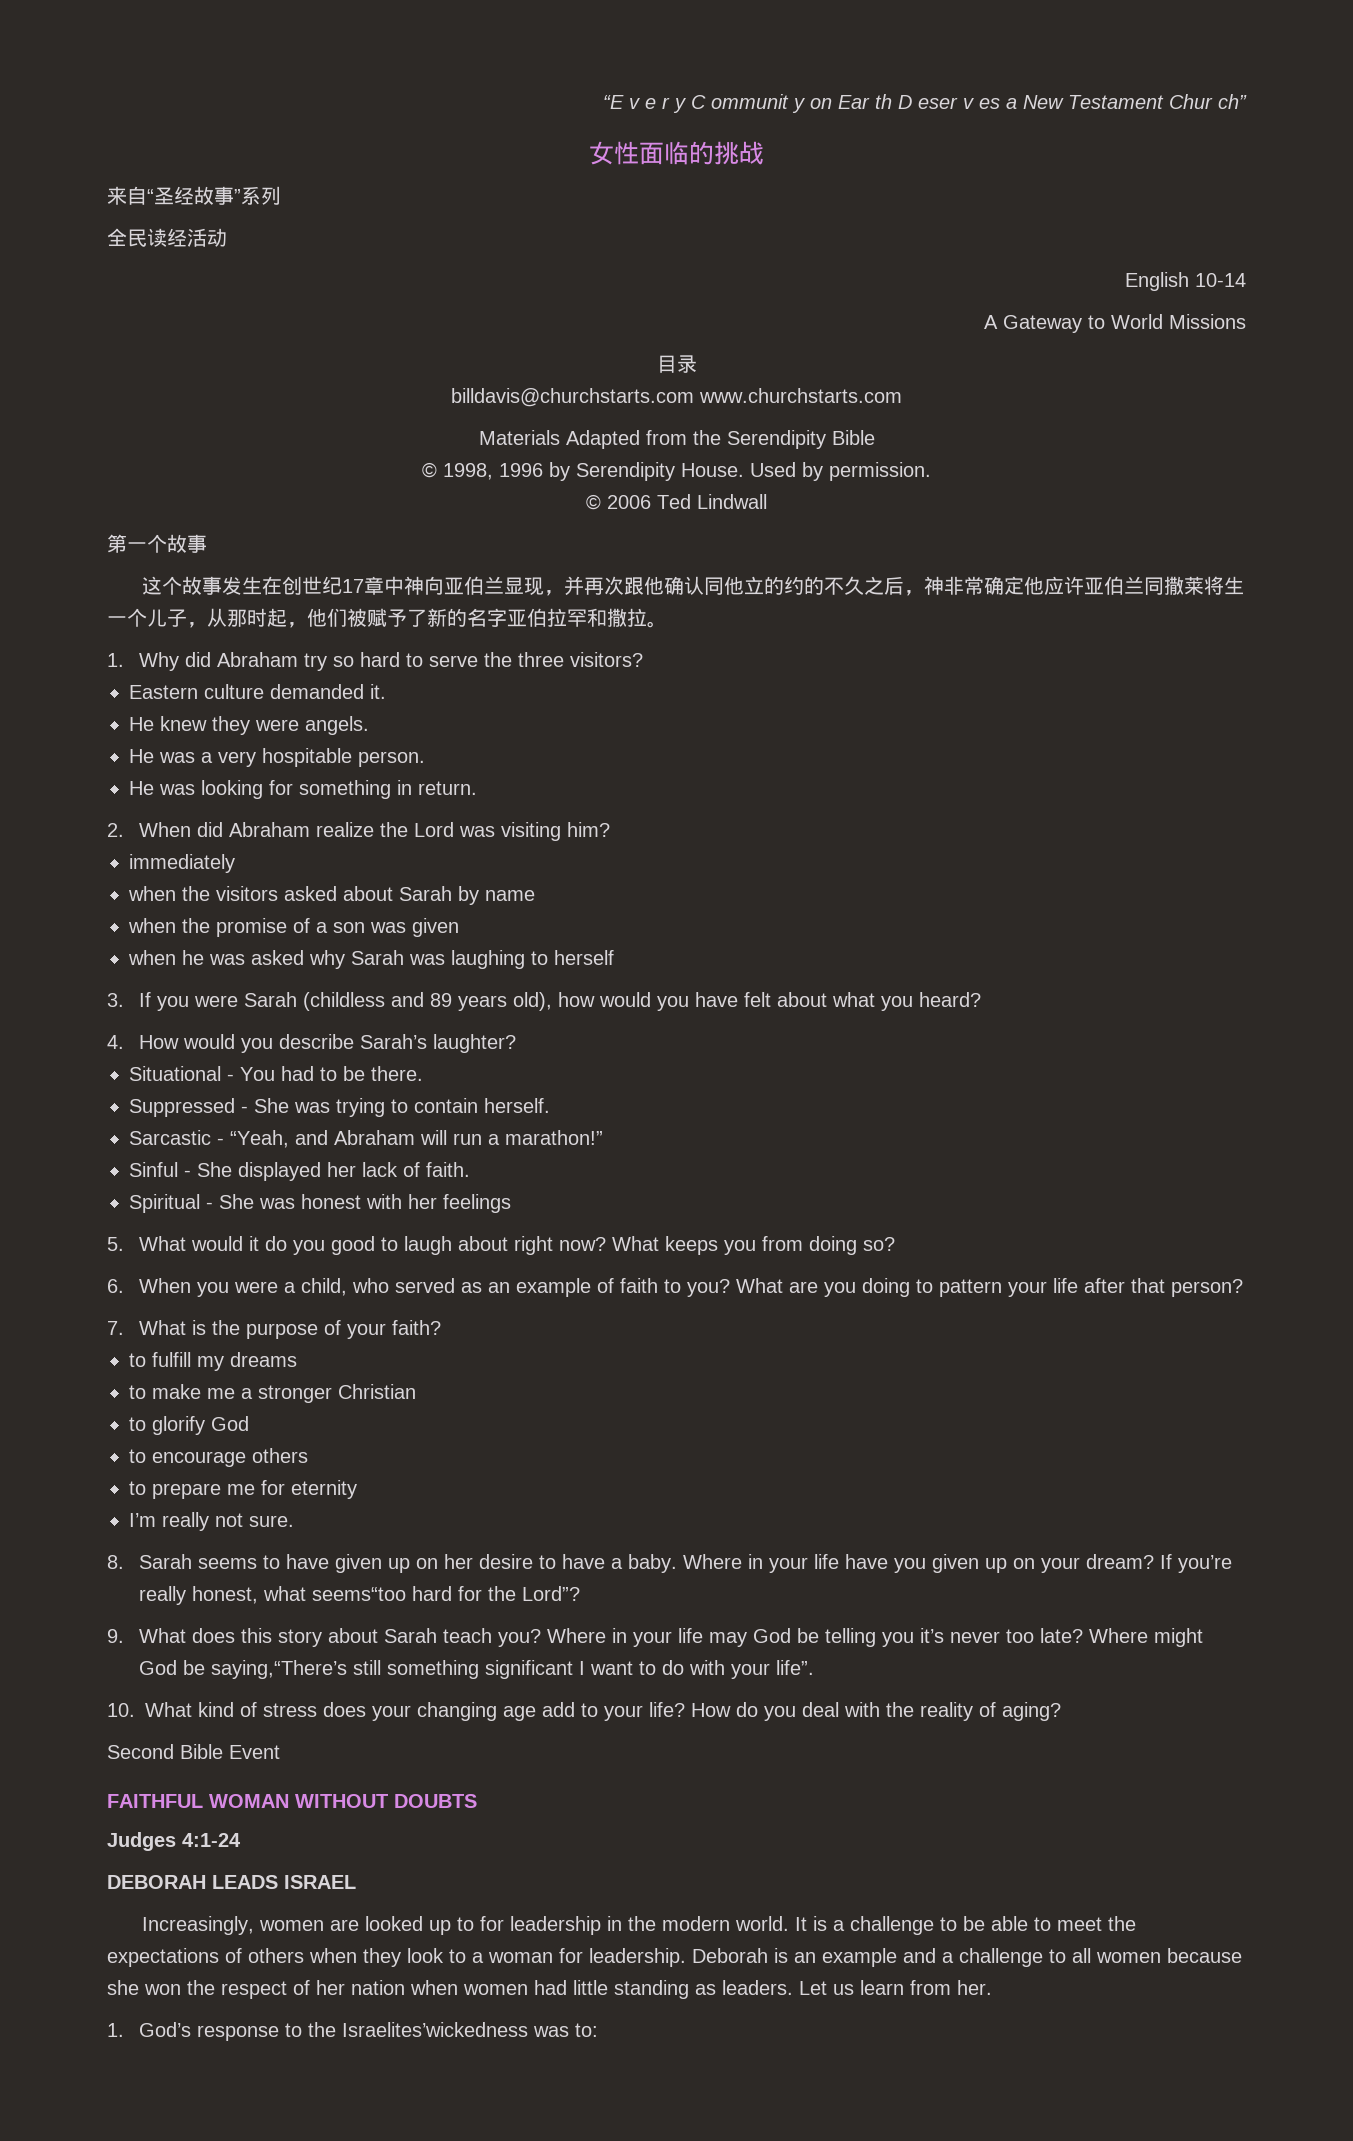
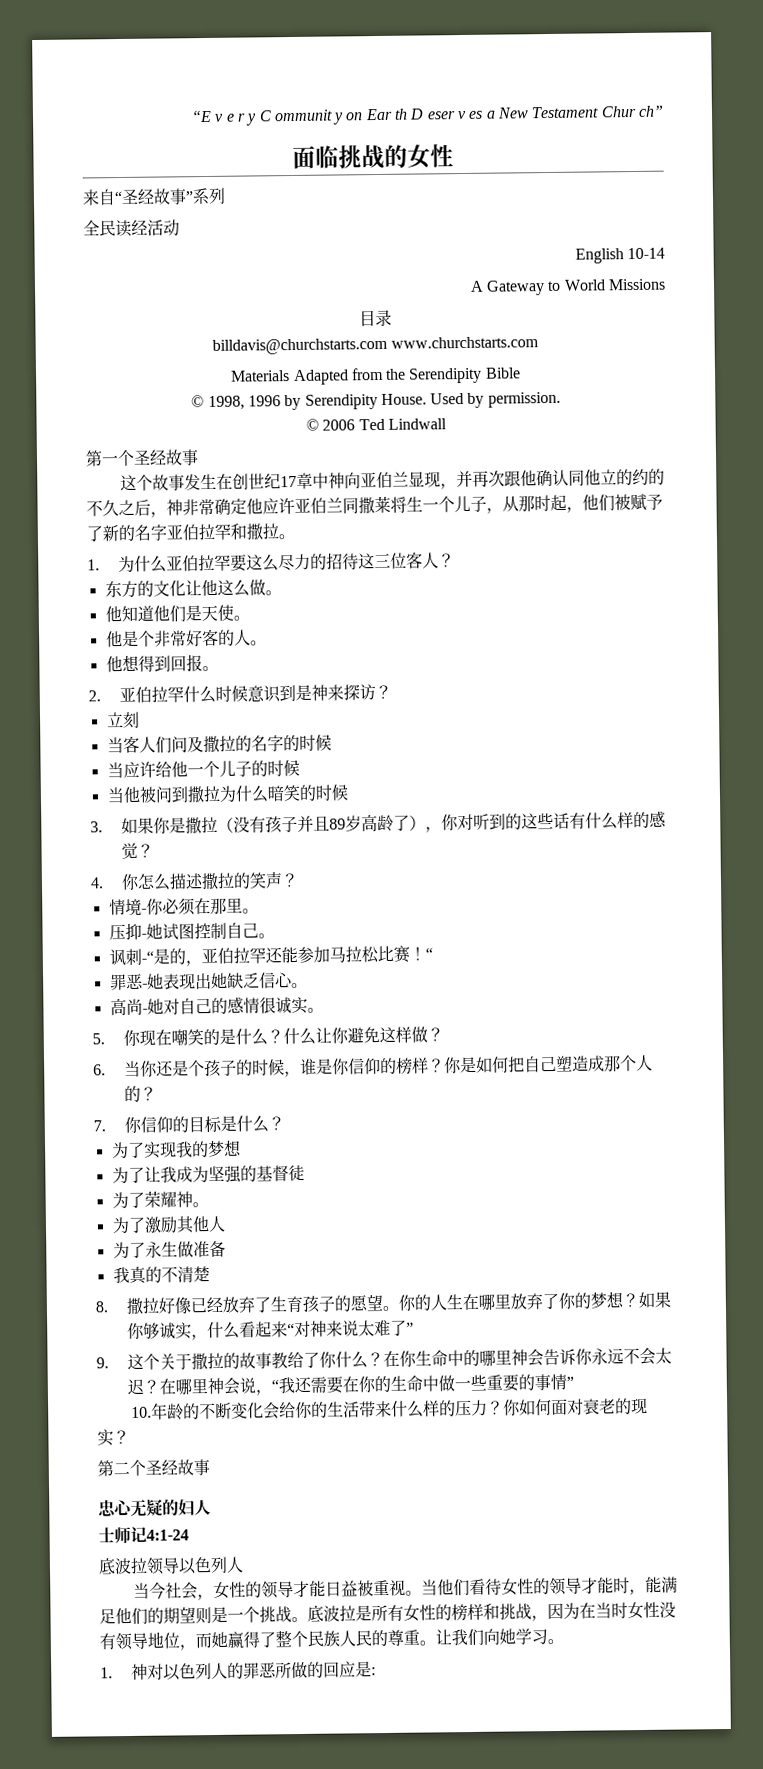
- 女性面临的挑战
+ 面临挑战的女性
- 第一个故事
+ 第一个圣经故事
- 1. Why did Abraham try so hard to serve the three visitors?
- Eastern culture demanded it.
- He knew they were angels.
- He was a very hospitable person.
- He was looking for something in return.
- 2. When did Abraham realize the Lord was visiting him?
- immediately
- when the visitors asked about Sarah by name
- when the promise of a son was given
- when he was asked why Sarah was laughing to herself
- 3. If you were Sarah (childless and 89 years old), how would you have felt about what you heard?
- 4. How would you describe Sarah’s laughter?
- Situational - You had to be there.
- Suppressed - She was trying to contain herself.
- Sarcastic - “Yeah, and Abraham will run a marathon!”
- Sinful - She displayed her lack of faith.
- Spiritual - She was honest with her feelings
- 5. What would it do you good to laugh about right now? What keeps you from doing so?
- 6. When you were a child, who served as an example of faith to you? What are you doing to pattern your life after that person?
- 7. What is the purpose of your faith?
- to fulfill my dreams
- to make me a stronger Christian
- to glorify God
- to encourage others
- to prepare me for eternity
- I’m really not sure.
- 8. Sarah seems to have given up on her desire to have a baby. Where in your life have you given up on your dream? If you’re really honest, what seems“too hard for the Lord”?
- 9. What does this story about Sarah teach you? Where in your life may God be telling you it’s never too late? Where might God be saying,“There’s still something significant I want to do with your life”.
- 10. What kind of stress does your changing age add to your life? How do you deal with the reality of aging?
- Second Bible Event
- FAITHFUL WOMAN WITHOUT DOUBTS
- Judges 4:1-24
- DEBORAH LEADS ISRAEL
- Increasingly, women are looked up to for leadership in the modern world. It is a challenge to be able to meet the expectations of others when they look to a woman for leadership. Deborah is an example and a challenge to all women because she won the respect of her nation when women had little standing as leaders. Let us learn from her.
- 1. God’s response to the Israelites’wickedness was to:
+ 1.为什么亚伯拉罕要这么尽力的招待这三位客人？
+ 东方的文化让他这么做。
+ 他知道他们是天使。
+ 他是个非常好客的人。
+ 他想得到回报。
+ 2.亚伯拉罕什么时候意识到是神来探访？
+ 立刻
+ 当客人们问及撒拉的名字的时候
+ 当应许给他一个儿子的时候
+ 当他被问到撒拉为什么暗笑的时候
+ 3.如果你是撒拉（没有孩子并且89岁高龄了），你对听到的这些话有什么样的感觉？
+ 4.你怎么描述撒拉的笑声？
+ 情境-你必须在那里。
+ 压抑-她试图控制自己。
+ 讽刺-“是的，亚伯拉罕还能参加马拉松比赛！“
+ 罪恶-她表现出她缺乏信心。
+ 高尚-她对自己的感情很诚实。
+ 5.你现在嘲笑的是什么？什么让你避免这样做？
+ 6.当你还是个孩子的时候，谁是你信仰的榜样？你是如何把自己塑造成那个人的？
+ 7.你信仰的目标是什么？
+ 为了实现我的梦想
+ 为了让我成为坚强的基督徒
+ 为了荣耀神。
+ 为了激励其他人
+ 为了永生做准备
+ 我真的不清楚
+ 8.撒拉好像已经放弃了生育孩子的愿望。你的人生在哪里放弃了你的梦想？如果你够诚实，什么看起来“对神来说太难了”
+ 9.这个关于撒拉的故事教给了你什么？在你生命中的哪里神会告诉你永远不会太迟？在哪里神会说，“我还需要在你的生命中做一些重要的事情”
+ 10.年龄的不断变化会给你的生活带来什么样的压力？你如何面对衰老的现实？
+ 第二个圣经故事
+ 忠心无疑的妇人
+ 士师记4:1-24
+ 底波拉领导以色列人
+ 当今社会，女性的领导才能日益被重视。当他们看待女性的领导才能时，能满足他们的期望则是一个挑战。底波拉是所有女性的榜样和挑战，因为在当时女性没有领导地位，而她赢得了整个民族人民的尊重。让我们向她学习。
+ 1.神对以色列人的罪恶所做的回应是:

